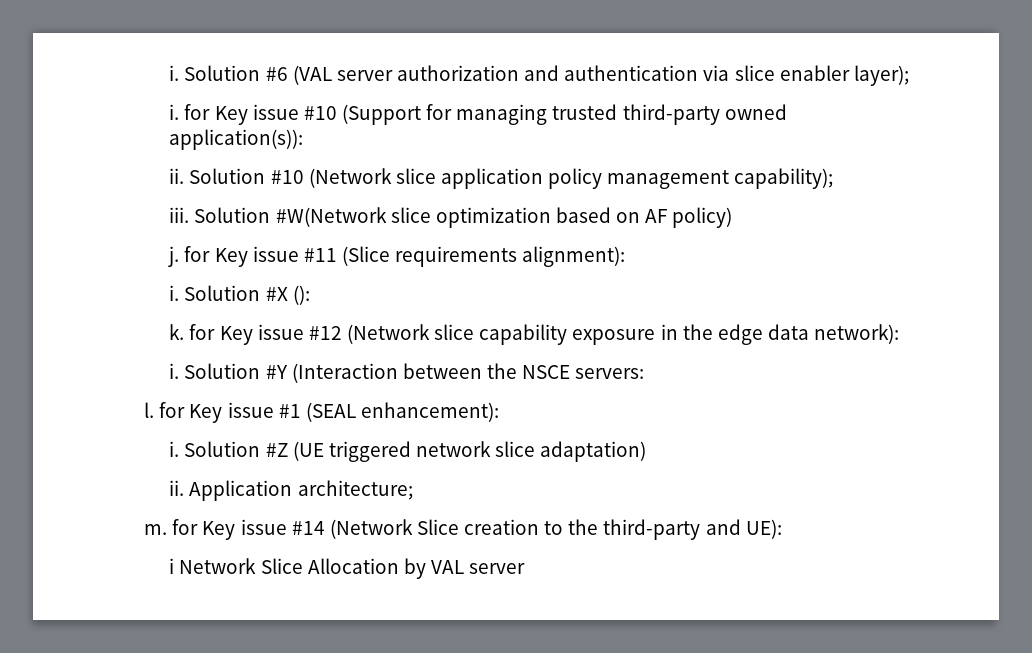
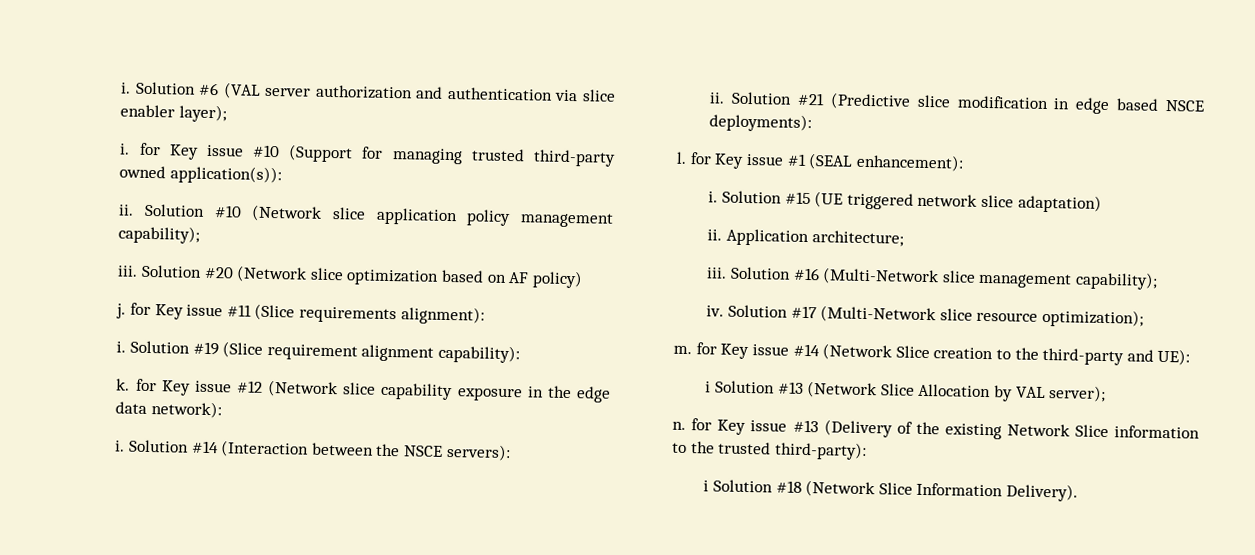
- Solution #W(Network slice optimization based on AF policy)
+ Solution #20 (Network slice optimization based on AF policy)
- Solution #X ():
+ Solution #19 (Slice requirement alignment capability):
- Solution #Y (Interaction between the NSCE servers:
+ Solution #14 (Interaction between the NSCE servers):
+ ii. Solution #21 (Predictive slice modification in edge based NSCE deployments):
- Solution #Z (UE triggered network slice adaptation)
+ Solution #15 (UE triggered network slice adaptation)
+ iii. Solution #16 (Multi-Network slice management capability);
+ iv. Solution #17 (Multi-Network slice resource optimization);
- i Network Slice Allocation by VAL server
+ i Solution #13 (Network Slice Allocation by VAL server);
+ n. for Key issue #13 (Delivery of the existing Network Slice information to the trusted third-party):
+ i Solution #18 (Network Slice Information Delivery).

